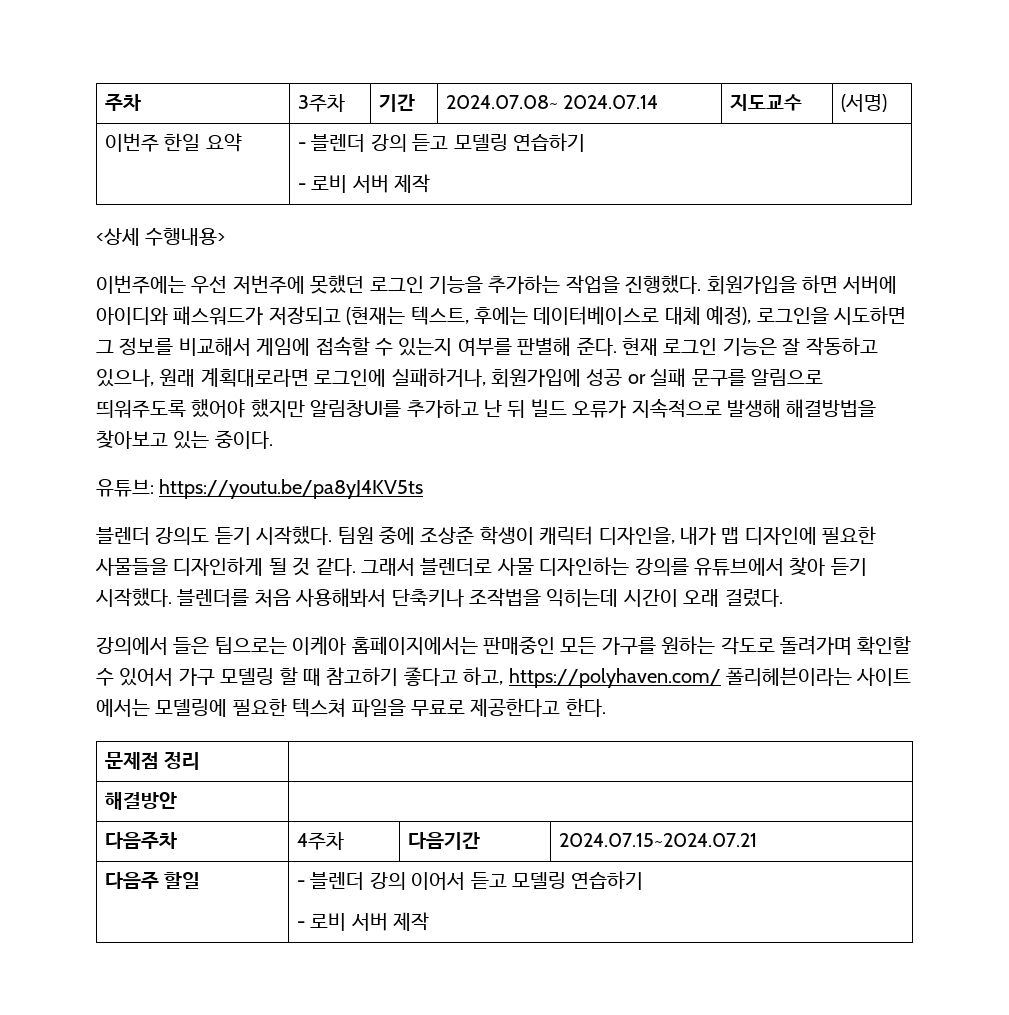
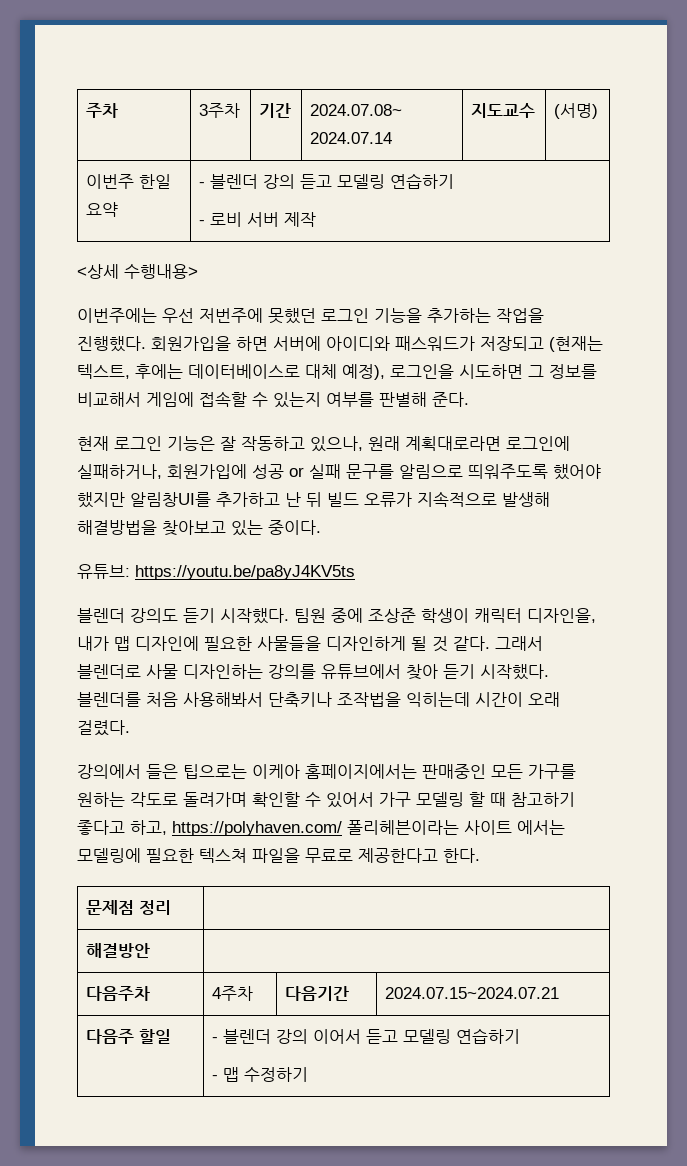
- 회원가입을 하면 서버에 아이디와 패스워드가 저장되고 (현재는 텍스트, 후에는 데이터베이스로 대체 예정), 로그인을 시도하면 그 정보를 비교해서 게임에 접속할 수 있는지 여부를 판별해 준다. 현재 로그인 기능은 잘 작동하고 있으나, 원래 계획대로라면 로그인에 실패하거나, 회원가입에 성공 or 실패 문구를 알림으로 띄워주도록 했어야 했지만 알림창UI를 추가하고 난 뒤 빌드 오류가 지속적으로 발생해 해결방법을 찾아보고 있는 중이다.
+ 회원가입을 하면 서버에 아이디와 패스워드가 저장되고 (현재는 텍스트, 후에는 데이터베이스로 대체 예정), 로그인을 시도하면 그 정보를 비교해서 게임에 접속할 수 있는지 여부를 판별해 준다.
+ 현재 로그인 기능은 잘 작동하고 있으나, 원래 계획대로라면 로그인에 실패하거나, 회원가입에 성공 or 실패 문구를 알림으로 띄워주도록 했어야 했지만 알림창UI를 추가하고 난 뒤 빌드 오류가 지속적으로 발생해 해결방법을 찾아보고 있는 중이다.
  다음주 할일 | - 블렌더 강의 이어서 듣고 모델링 연습하기
- - 로비 서버 제작
+ - 맵 수정하기

